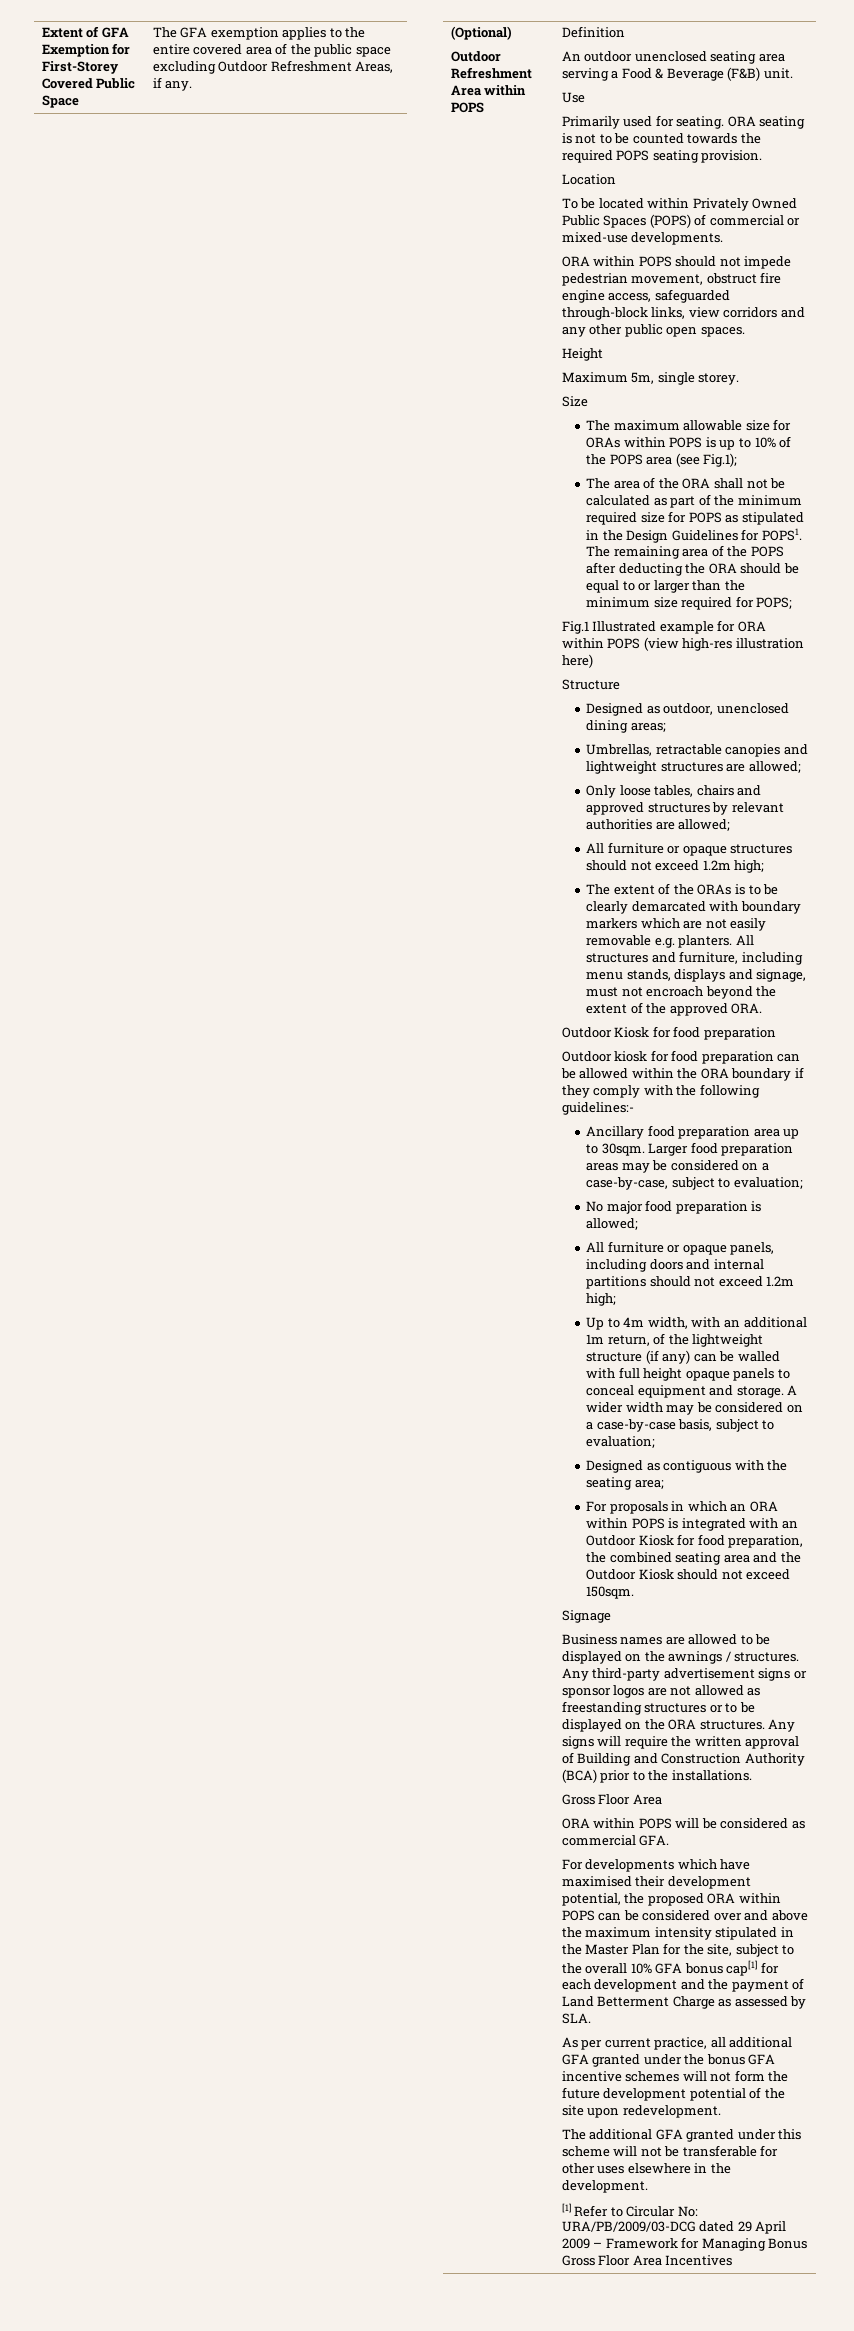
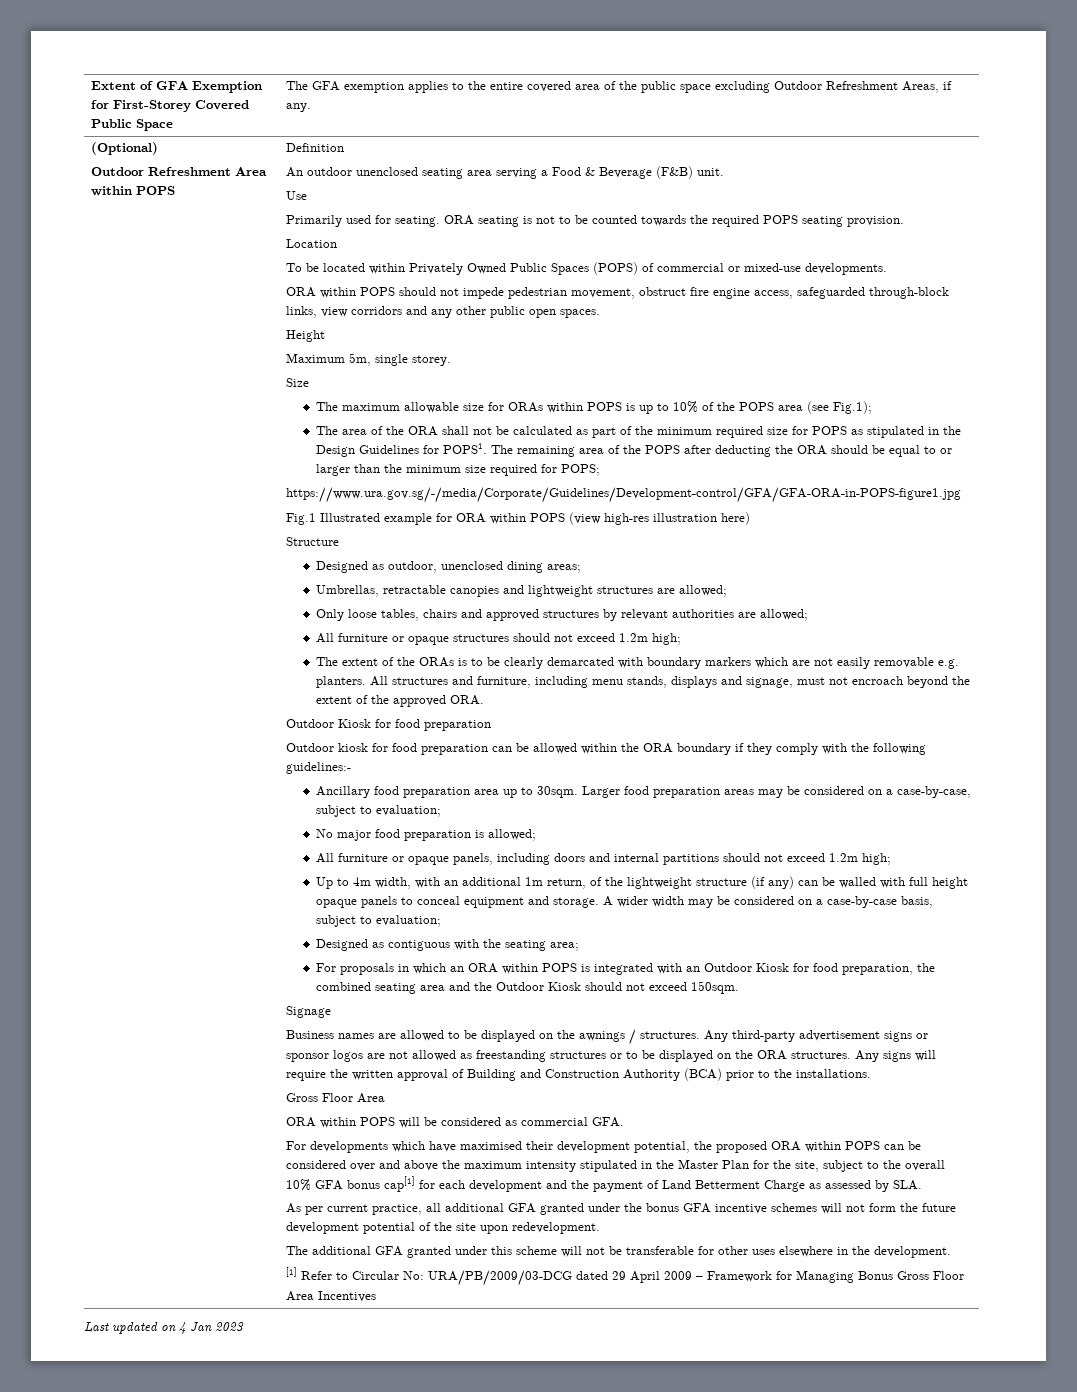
+ https://www.ura.gov.sg/-/media/Corporate/Guidelines/Development-control/GFA/GFA-ORA-in-POPS-figure1.jpg
+ Last updated on 4 Jan 2023

